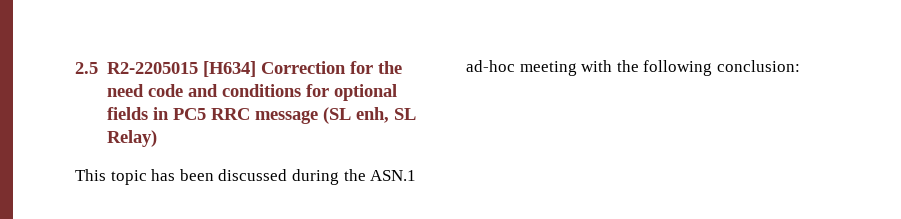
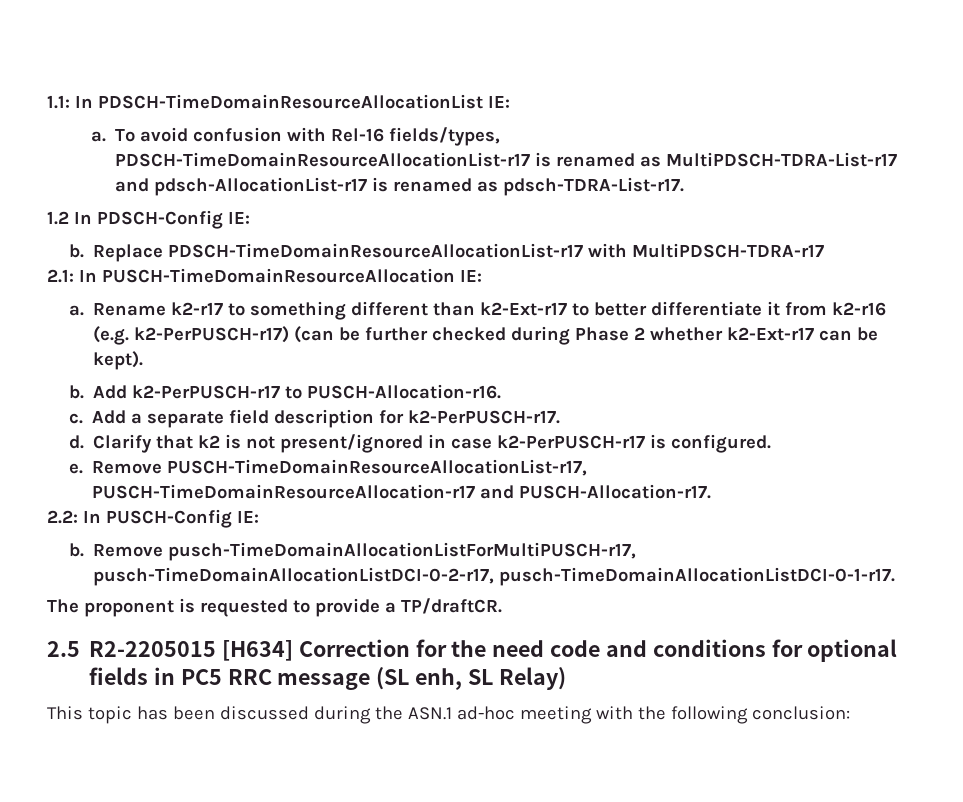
+ 1.1: In PDSCH-TimeDomainResourceAllocationList IE:
+ a. To avoid confusion with Rel-16 fields/types, PDSCH-TimeDomainResourceAllocationList-r17 is renamed as MultiPDSCH-TDRA-List-r17 and pdsch-AllocationList-r17 is renamed as pdsch-TDRA-List-r17.
+ 1.2 In PDSCH-Config IE:
+ b. Replace PDSCH-TimeDomainResourceAllocationList-r17 with MultiPDSCH-TDRA-r17
+ 2.1: In PUSCH-TimeDomainResourceAllocation IE:
+ a. Rename k2-r17 to something different than k2-Ext-r17 to better differentiate it from k2-r16 (e.g. k2-PerPUSCH-r17) (can be further checked during Phase 2 whether k2-Ext-r17 can be kept).
+ b. Add k2-PerPUSCH-r17 to PUSCH-Allocation-r16.
+ c. Add a separate field description for k2-PerPUSCH-r17.
+ d. Clarify that k2 is not present/ignored in case k2-PerPUSCH-r17 is configured.
+ e. Remove PUSCH-TimeDomainResourceAllocationList-r17, PUSCH-TimeDomainResourceAllocation-r17 and PUSCH-Allocation-r17.
+ 2.2: In PUSCH-Config IE:
+ b. Remove pusch-TimeDomainAllocationListForMultiPUSCH-r17, pusch-TimeDomainAllocationListDCI-0-2-r17, pusch-TimeDomainAllocationListDCI-0-1-r17.
+ The proponent is requested to provide a TP/draftCR.

